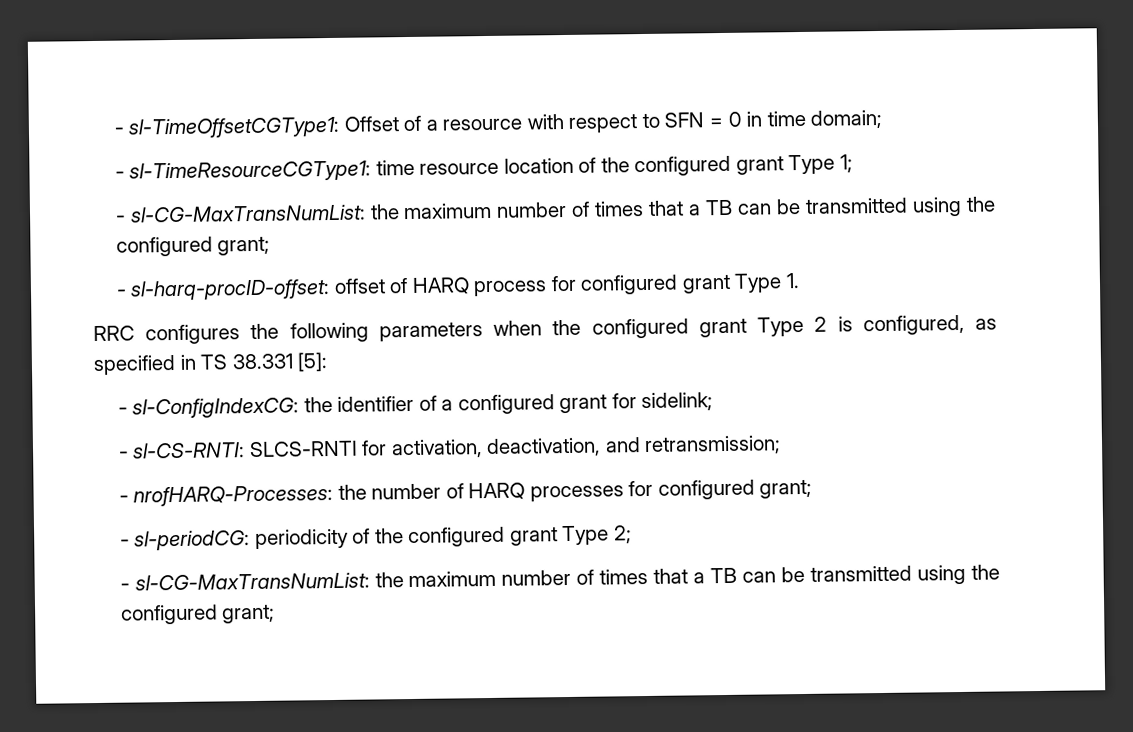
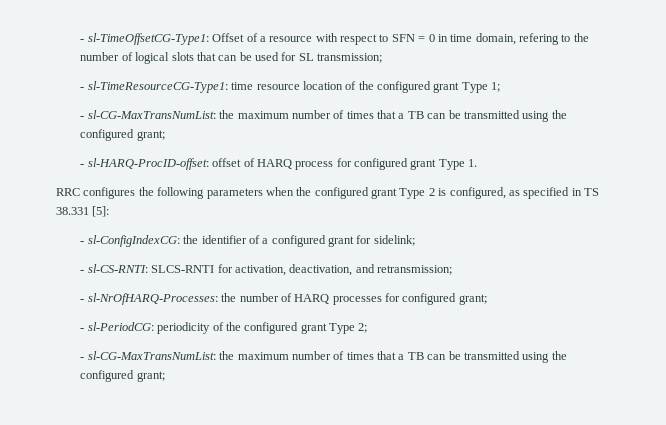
- - sl-TimeOffsetCGType1: Offset of a resource with respect to SFN = 0 in time domain;
- - sl-TimeResourceCGType1: time resource location of the configured grant Type 1;
+ - sl-TimeOffsetCG-Type1: Offset of a resource with respect to SFN = 0 in time domain, refering to the number of logical slots that can be used for SL transmission;
+ - sl-TimeResourceCG-Type1: time resource location of the configured grant Type 1;
- - sl-harq-procID-offset: offset of HARQ process for configured grant Type 1.
+ - sl-HARQ-ProcID-offset: offset of HARQ process for configured grant Type 1.
- - nrofHARQ-Processes: the number of HARQ processes for configured grant;
+ - sl-NrOfHARQ-Processes: the number of HARQ processes for configured grant;
- - sl-periodCG: periodicity of the configured grant Type 2;
+ - sl-PeriodCG: periodicity of the configured grant Type 2;

